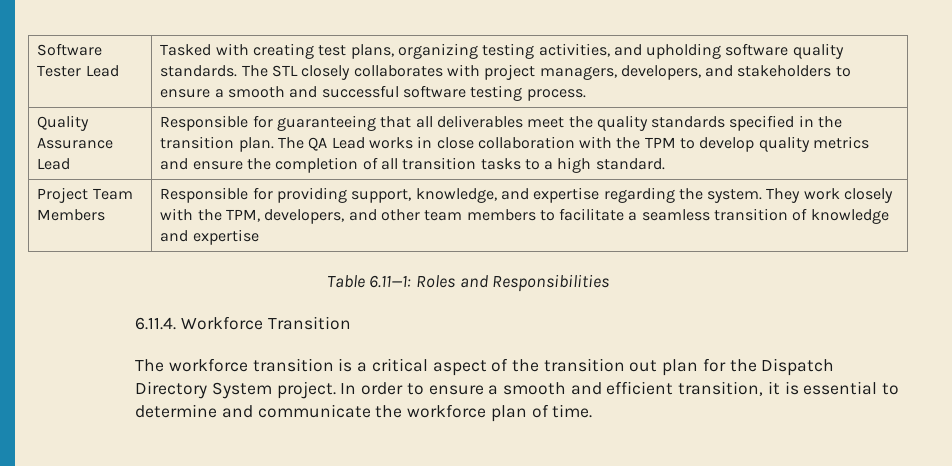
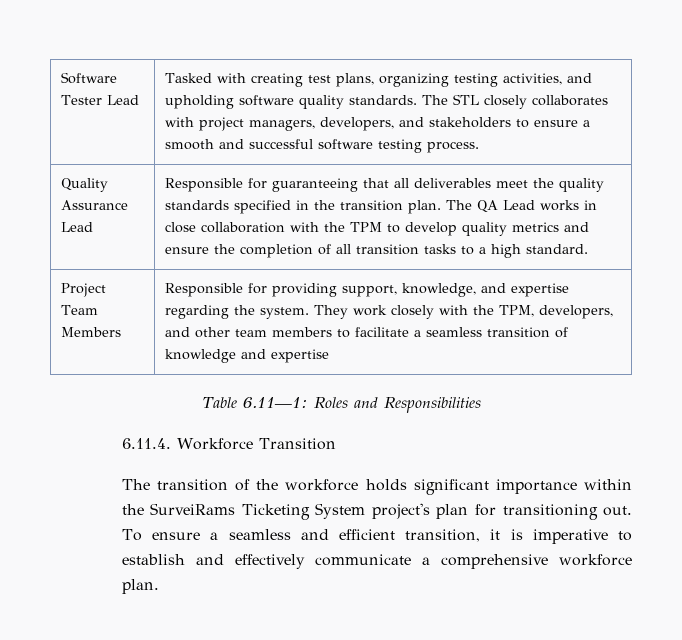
- The workforce transition is a critical aspect of the transition out plan for the Dispatch Directory System project. In order to ensure a smooth and efficient transition, it is essential to determine and communicate the workforce plan of time.
+ The transition of the workforce holds significant importance within the SurveiRams Ticketing System project's plan for transitioning out. To ensure a seamless and efficient transition, it is imperative to establish and effectively communicate a comprehensive workforce plan.

